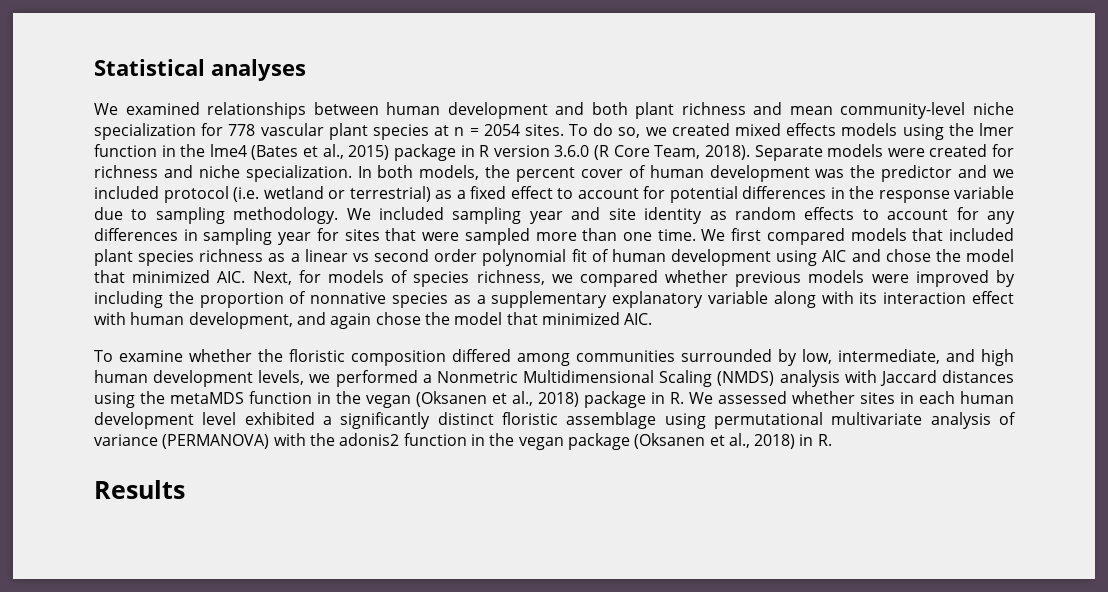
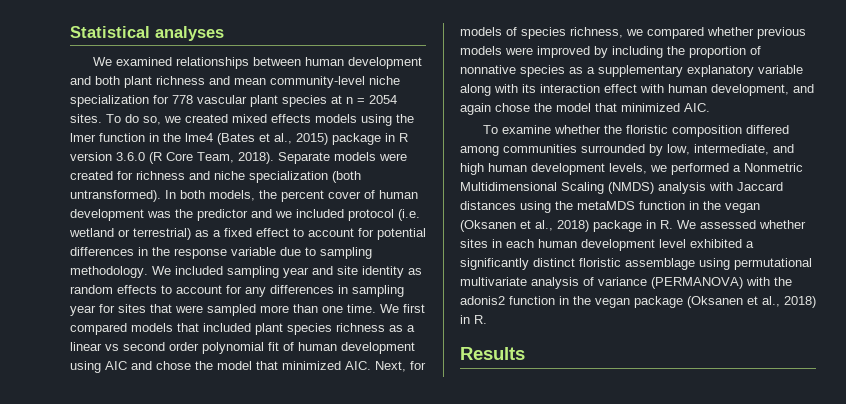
- Separate models were created for richness and niche specialization.
+ Separate models were created for richness and niche specialization (both untransformed).

